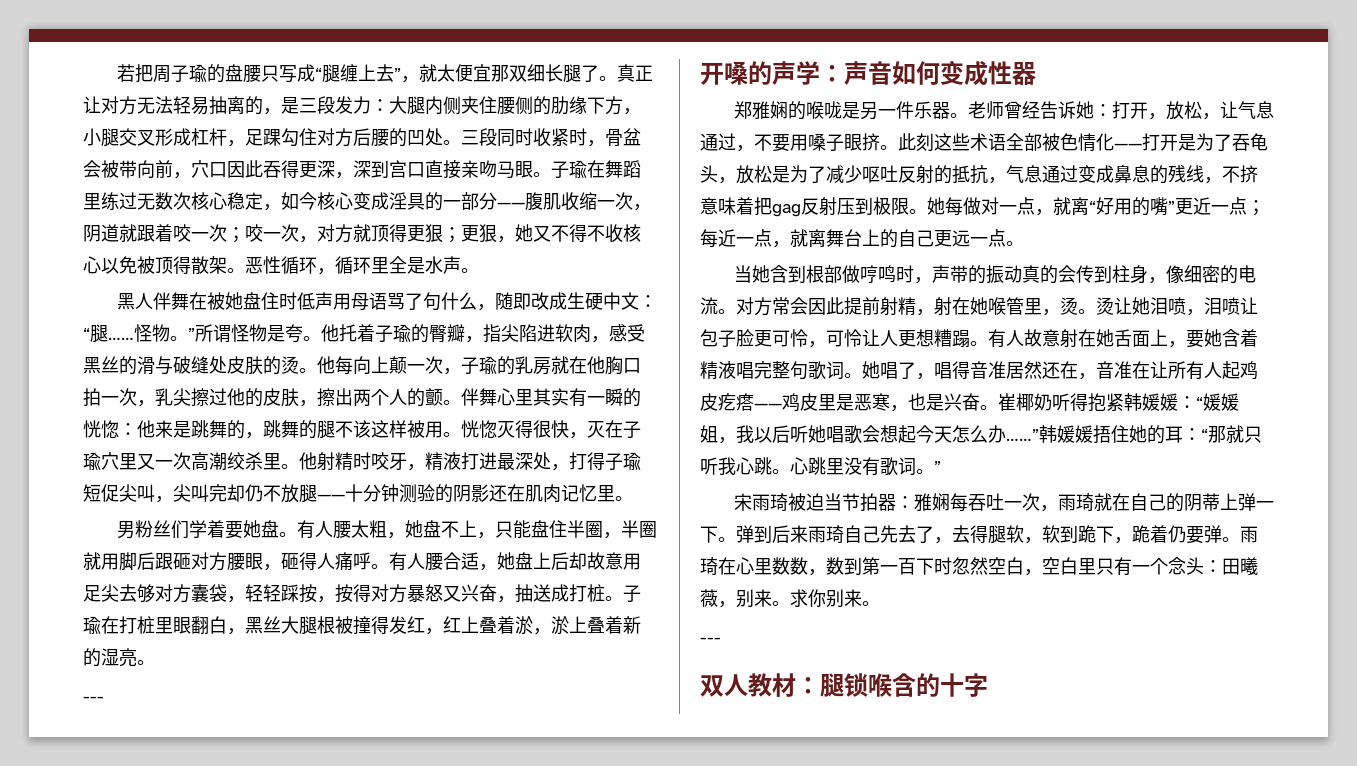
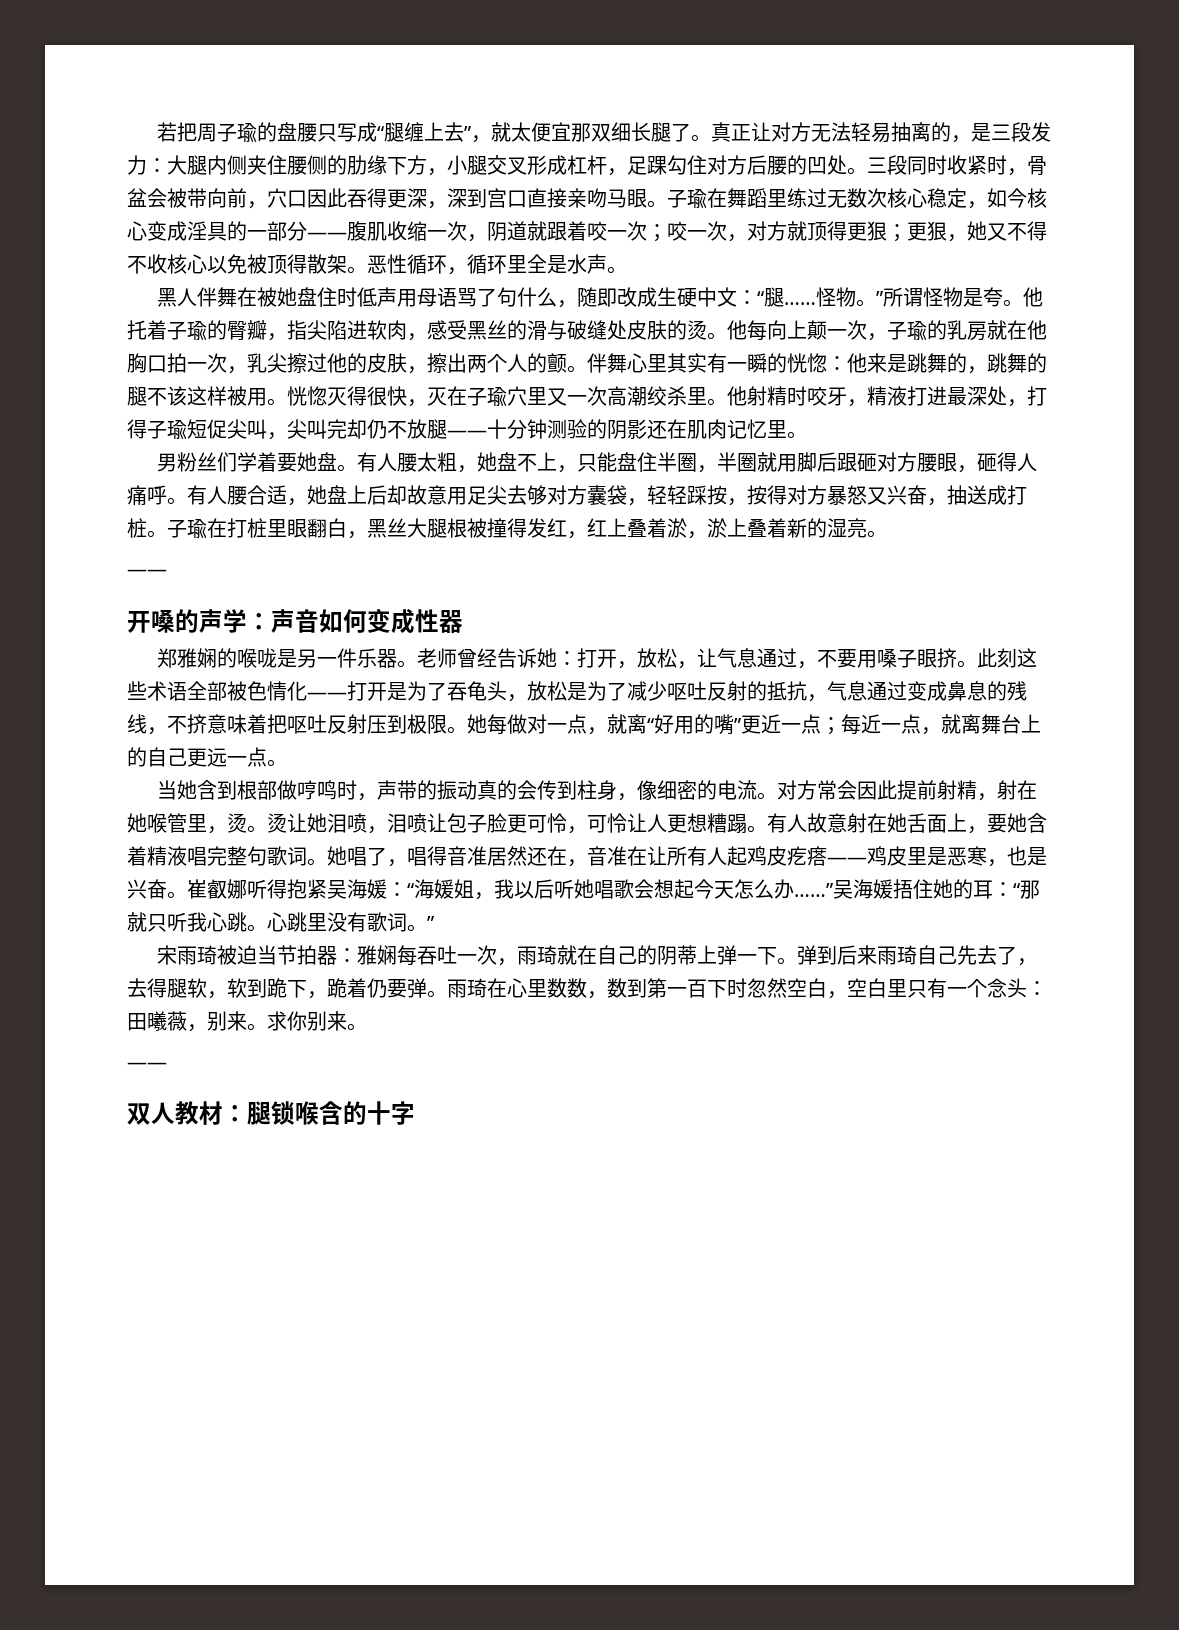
  子瑜在打桩里眼翻白，黑丝大腿根被撞得发红，红上叠着淤，淤上叠着新的湿亮。
- ---
+ ——
- 此刻这些术语全部被色情化——打开是为了吞龟头，放松是为了减少呕吐反射的抵抗，气息通过变成鼻息的残线，不挤意味着把gag反射压到极限。
+ 此刻这些术语全部被色情化——打开是为了吞龟头，放松是为了减少呕吐反射的抵抗，气息通过变成鼻息的残线，不挤意味着把呕吐反射压到极限。
- 崔椰奶听得抱紧韩媛媛：“媛媛姐，我以后听她唱歌会想起今天怎么办……”
+ 崔叡娜听得抱紧吴海媛：“海媛姐，我以后听她唱歌会想起今天怎么办……”
- 韩媛媛捂住她的耳：“那就只听我心跳。
+ 吴海媛捂住她的耳：“那就只听我心跳。
  求你别来。
- ---
+ ——

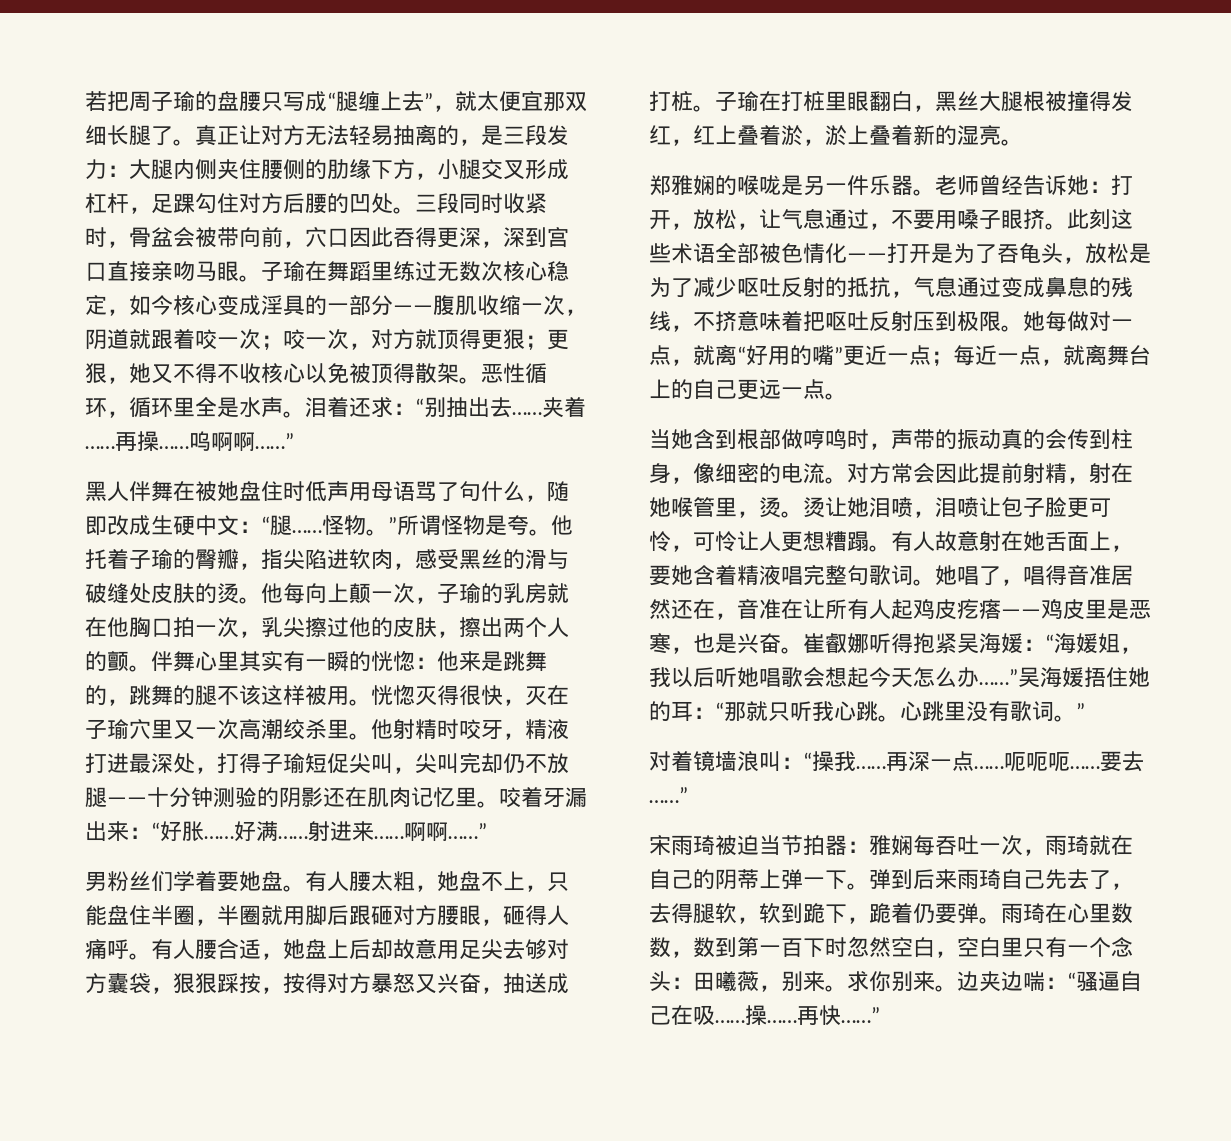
+ 泪着还求：“别抽出去……夹着……再操……呜啊啊……”
+ 咬着牙漏出来：“好胀……好满……射进来……啊啊……”
- 有人腰合适，她盘上后却故意用足尖去够对方囊袋，轻轻踩按，按得对方暴怒又兴奋，抽送成打桩。
+ 有人腰合适，她盘上后却故意用足尖去够对方囊袋，狠狠踩按，按得对方暴怒又兴奋，抽送成打桩。
  子瑜在打桩里眼翻白，黑丝大腿根被撞得发红，红上叠着淤，淤上叠着新的湿亮。
- ——
- 开嗓的声学：声音如何变成性器
+ 对着镜墙浪叫：“操我……再深一点……呃呃呃……要去……”
- 求你别来。
- ——
- 双人教材：腿锁喉含的十字
+ 求你别来。边夹边喘：“骚逼自己在吸……操……再快……”

